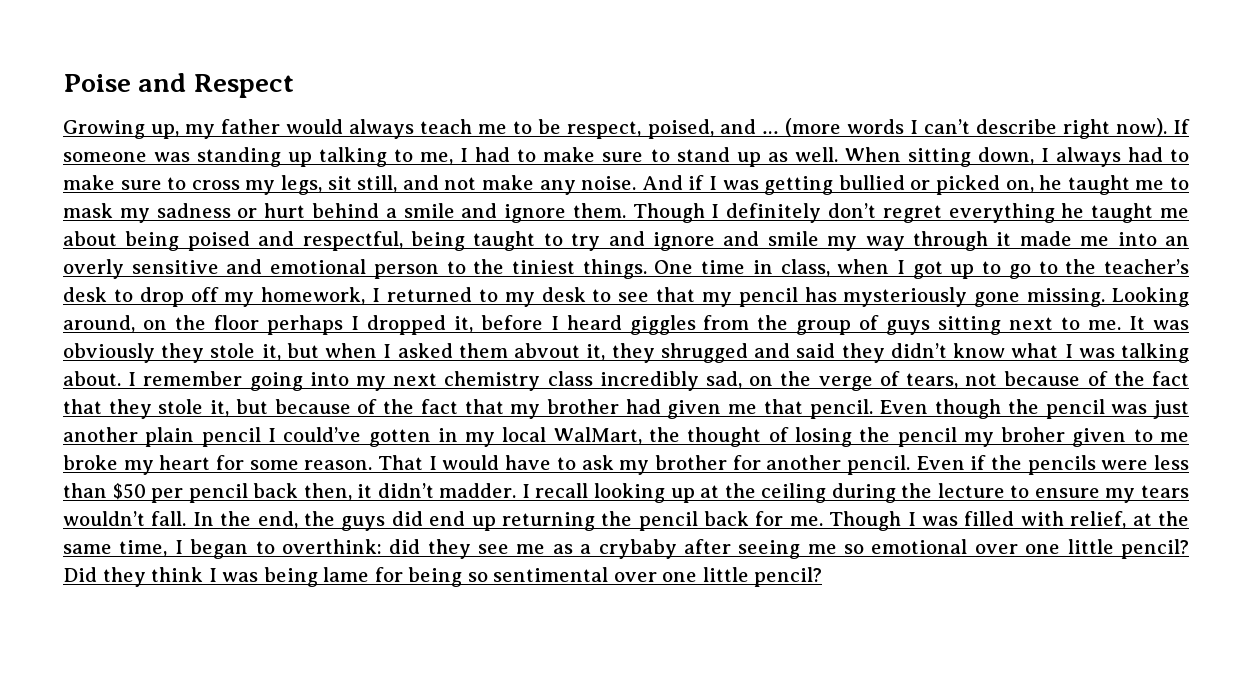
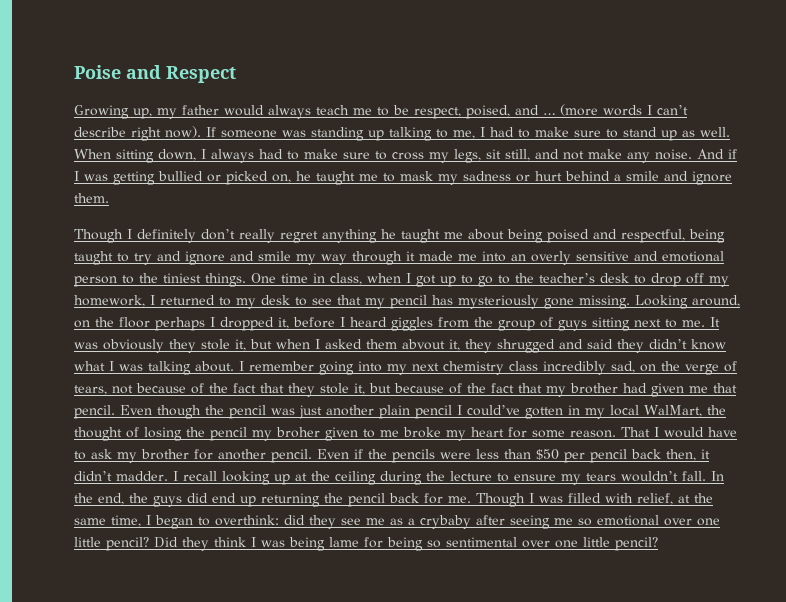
- And if I was getting bullied or picked on, he taught me to mask my sadness or hurt behind a smile and ignore them. Though I definitely don’t regret everything he taught me about being poised and respectful, being taught to try and ignore and smile my way through it made me into an overly sensitive and emotional person to the tiniest things.
+ And if I was getting bullied or picked on, he taught me to mask my sadness or hurt behind a smile and ignore them.
+ Though I definitely don’t really regret anything he taught me about being poised and respectful, being taught to try and ignore and smile my way through it made me into an overly sensitive and emotional person to the tiniest things.

